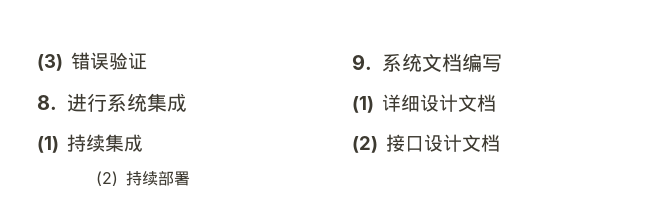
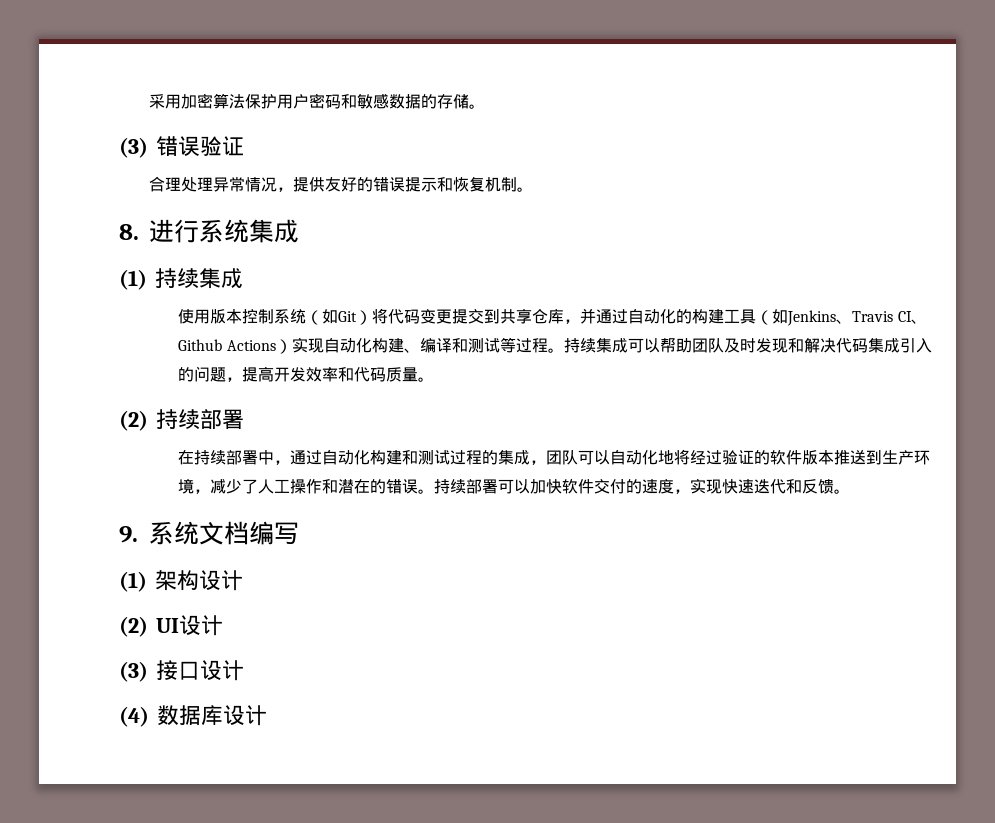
+ 采用加密算法保护用户密码和敏感数据的存储。
  (3)错误验证
+ 合理处理异常情况，提供友好的错误提示和恢复机制。
+ 使用版本控制系统（如Git）将代码变更提交到共享仓库，并通过自动化的构建工具（如Jenkins、Travis CI、Github Actions）实现自动化构建、编译和测试等过程。持续集成可以帮助团队及时发现和解决代码集成引入的问题，提高开发效率和代码质量。
  (2)持续部署
+ 在持续部署中，通过自动化构建和测试过程的集成，团队可以自动化地将经过验证的软件版本推送到生产环境，减少了人工操作和潜在的错误。持续部署可以加快软件交付的速度，实现快速迭代和反馈。
- (1)详细设计文档
- (2)接口设计文档
+ (1)架构设计
+ (2) UI设计
+ (3)接口设计
+ (4)数据库设计

